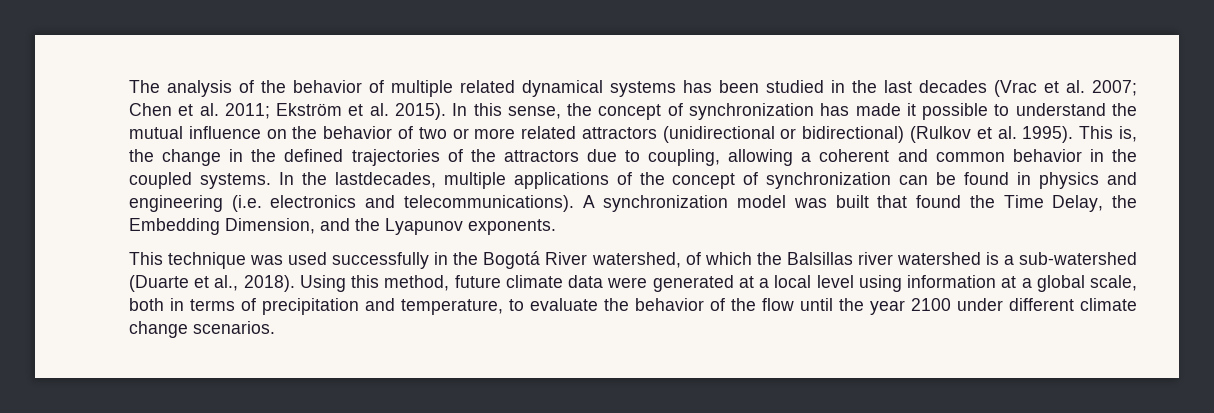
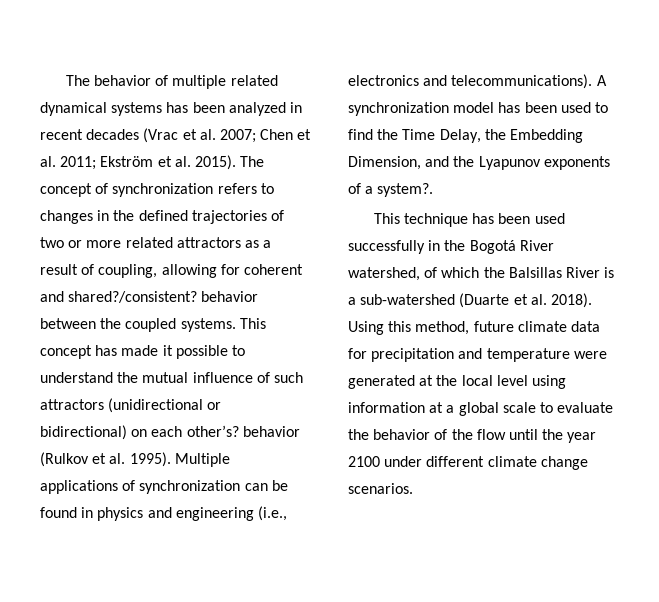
- The analysis of the behavior of multiple related dynamical systems has been studied in the last decades (Vrac et al. 2007; Chen et al. 2011; Ekström et al. 2015).
+ The behavior of multiple related dynamical systems has been analyzed in recent decades (Vrac et al. 2007; Chen et al. 2011; Ekström et al. 2015).
- In this sense, the concept of synchronization has made it possible to understand the mutual influence on the behavior of two or more related attractors (unidirectional or bidirectional) (Rulkov et al. 1995). This is, the change in the defined trajectories of the attractors due to coupling, allowing a coherent and common behavior in the coupled systems. In the lastdecades, multiple applications of the concept of synchronization can be found in physics and engineering (i.e. electronics and telecommunications).
+ The concept of synchronization refers to changes in the defined trajectories of two or more related attractors as a result of coupling, allowing for coherent and shared?/consistent? behavior between the coupled systems. This concept has made it possible to understand the mutual influence of such attractors (unidirectional or bidirectional) on each other’s? behavior (Rulkov et al. 1995). Multiple applications of synchronization can be found in physics and engineering (i.e., electronics and telecommunications).
- A synchronization model was built that found the Time Delay, the Embedding Dimension, and the Lyapunov exponents.
+ A synchronization model has been used to find the Time Delay, the Embedding Dimension, and the Lyapunov exponents of a system?.
- This technique was used successfully in the Bogotá River watershed, of which the Balsillas river watershed is a sub-watershed (Duarte et al., 2018).
+ This technique has been used successfully in the Bogotá River watershed, of which the Balsillas River is a sub-watershed (Duarte et al. 2018).
- Using this method, future climate data were generated at a local level using information at a global scale, both in terms of precipitation and temperature, to evaluate the behavior of the flow until the year 2100 under different climate change scenarios.
+ Using this method, future climate data for precipitation and temperature were generated at the local level using information at a global scale to evaluate the behavior of the flow until the year 2100 under different climate change scenarios.

